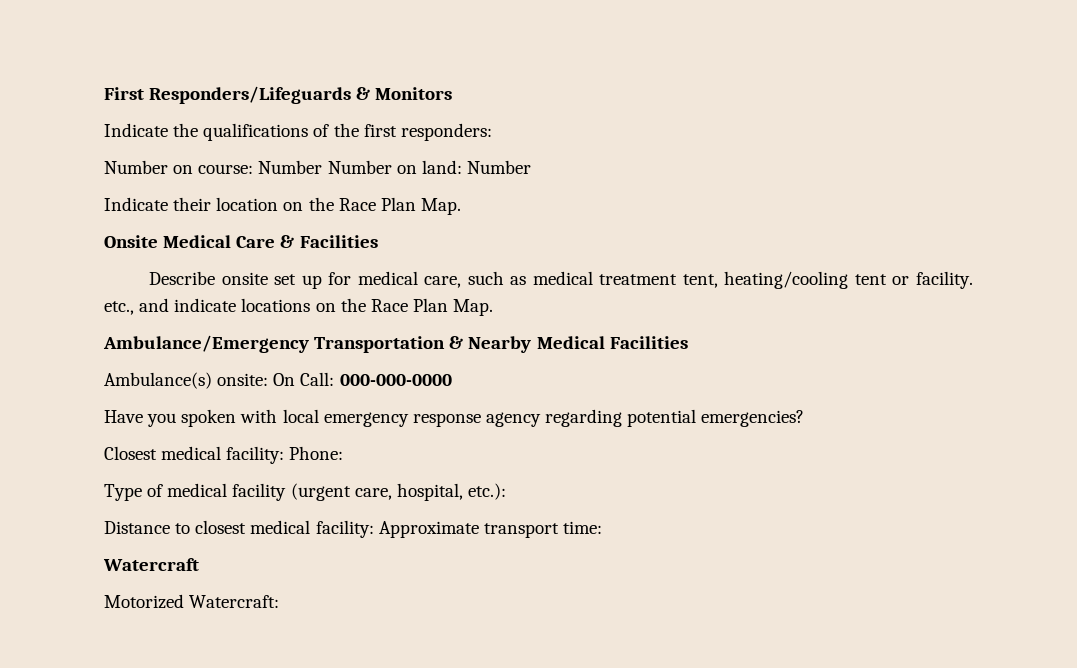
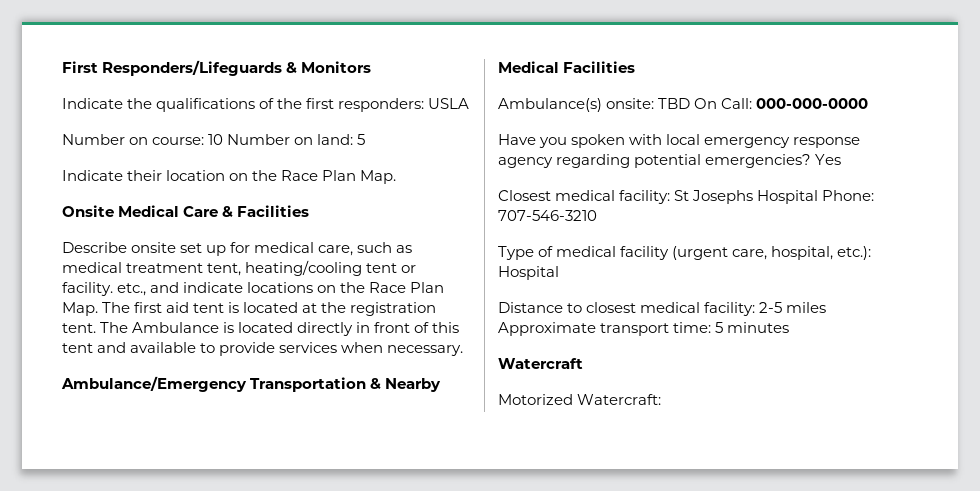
- Indicate the qualifications of the first responders:
+ Indicate the qualifications of the first responders: USLA
- Number on course: Number Number on land: Number
+ Number on course: 10 Number on land: 5
- Describe onsite set up for medical care, such as medical treatment tent, heating/cooling tent or facility. etc., and indicate locations on the Race Plan Map.
+ Describe onsite set up for medical care, such as medical treatment tent, heating/cooling tent or facility. etc., and indicate locations on the Race Plan Map. The first aid tent is located at the registration tent. The Ambulance is located directly in front of this tent and available to provide services when necessary.
- Ambulance(s) onsite: On Call: 000-000-0000
+ Ambulance(s) onsite: TBD On Call: 000-000-0000
+ Yes
- Closest medical facility: Phone:
+ Closest medical facility: St Josephs Hospital Phone: 707-546-3210
- Type of medical facility (urgent care, hospital, etc.):
+ Type of medical facility (urgent care, hospital, etc.): Hospital
- Distance to closest medical facility: Approximate transport time:
+ Distance to closest medical facility: 2-5 miles Approximate transport time: 5 minutes

